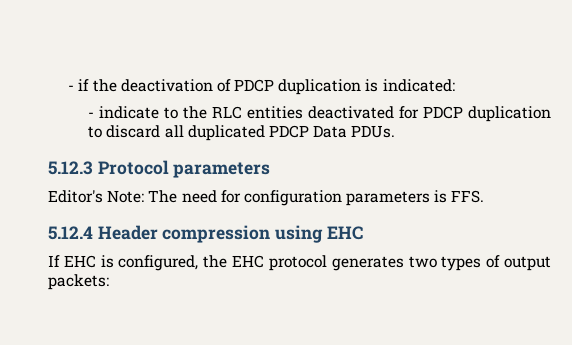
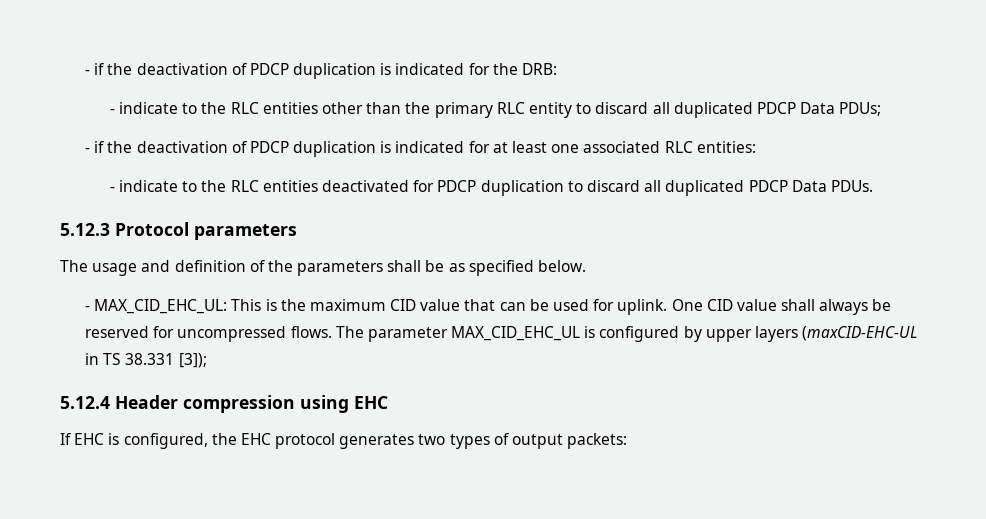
- - if the deactivation of PDCP duplication is indicated:
+ - if the deactivation of PDCP duplication is indicated for the DRB:
+ - indicate to the RLC entities other than the primary RLC entity to discard all duplicated PDCP Data PDUs;
+ - if the deactivation of PDCP duplication is indicated for at least one associated RLC entities:
- Editor's Note: The need for configuration parameters is FFS.
+ The usage and definition of the parameters shall be as specified below.
+ - MAX_CID_EHC_UL: This is the maximum CID value that can be used for uplink. One CID value shall always be reserved for uncompressed flows. The parameter MAX_CID_EHC_UL is configured by upper layers (maxCID-EHC-UL in TS 38.331 [3]);

